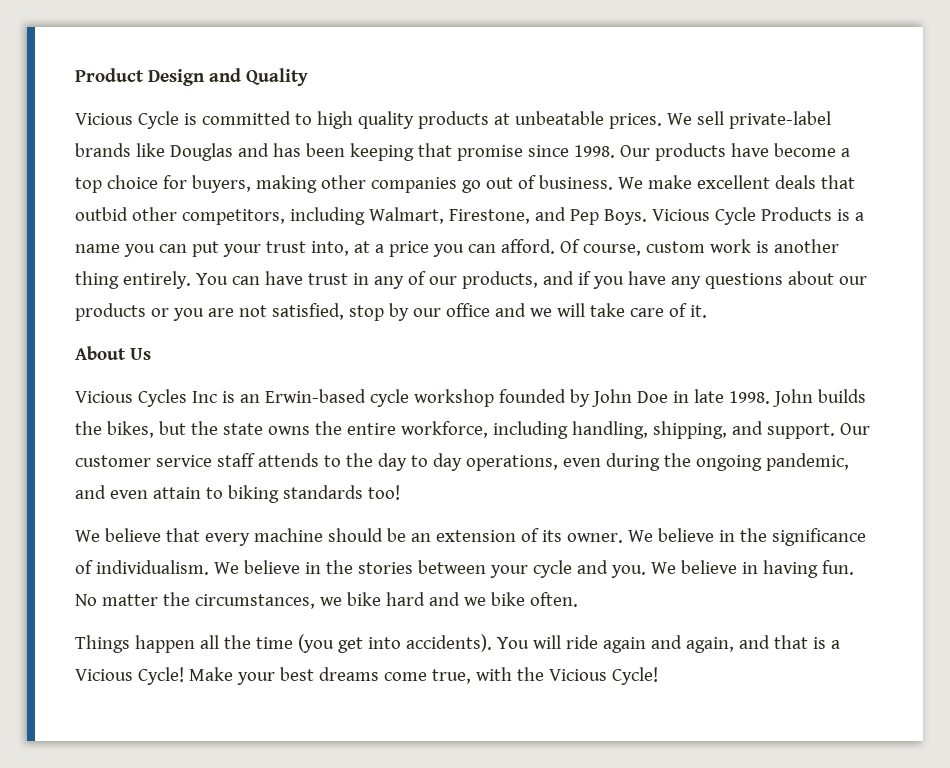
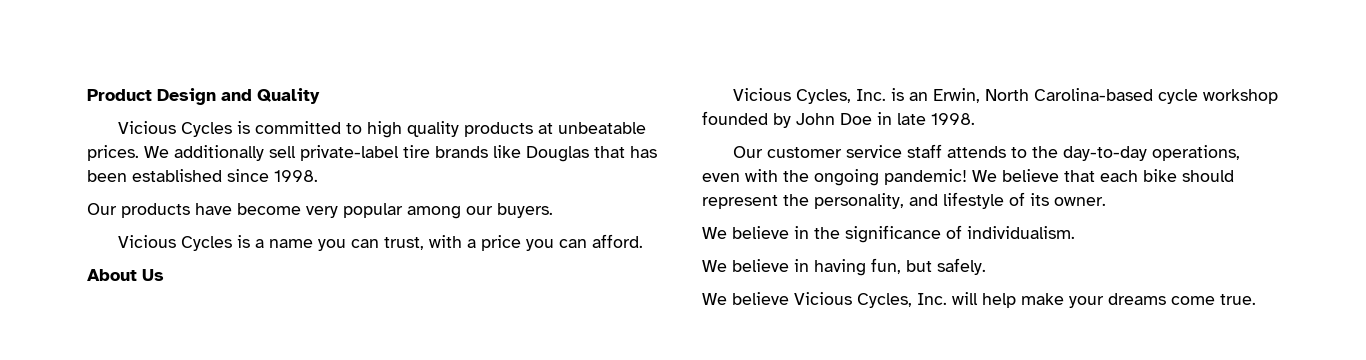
- Vicious Cycle is committed to high quality products at unbeatable prices.
+ Vicious Cycles is committed to high quality products at unbeatable prices.
- We sell private-label brands like Douglas and has been keeping that promise since 1998. Our products have become a top choice for buyers, making other companies go out of business. We make excellent deals that outbid other competitors, including Walmart, Firestone, and Pep Boys. Vicious Cycle Products is a name you can put your trust into, at a price you can afford. Of course, custom work is another thing entirely. You can have trust in any of our products, and if you have any questions about our products or you are not satisfied, stop by our office and we will take care of it.
+ We additionally sell private-label tire brands like Douglas that has been established since 1998.
+ Our products have become very popular among our buyers.
+ Vicious Cycles is a name you can trust, with a price you can afford.
  About Us
- Vicious Cycles Inc is an Erwin-based cycle workshop founded by John Doe in late 1998. John builds the bikes, but the state owns the entire workforce, including handling, shipping, and support. Our customer service staff attends to the day to day operations, even during the ongoing pandemic, and even attain to biking standards too!
- We believe that every machine should be an extension of its owner. We believe in the significance of individualism. We believe in the stories between your cycle and you. We believe in having fun. No matter the circumstances, we bike hard and we bike often.
- Things happen all the time (you get into accidents). You will ride again and again, and that is a Vicious Cycle! Make your best dreams come true, with the Vicious Cycle!
+ Vicious Cycles, Inc. is an Erwin, North Carolina-based cycle workshop founded by John Doe in late 1998.
+ Our customer service staff attends to the day-to-day operations, even with the ongoing pandemic! We believe that each bike should represent the personality, and lifestyle of its owner.
+ We believe in the significance of individualism.
+ We believe in having fun, but safely.
+ We believe Vicious Cycles, Inc. will help make your dreams come true.

